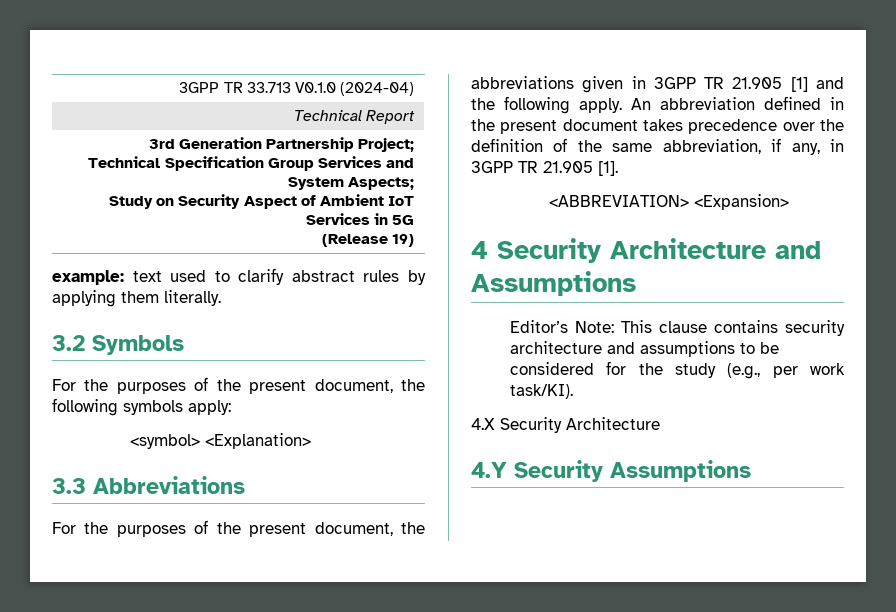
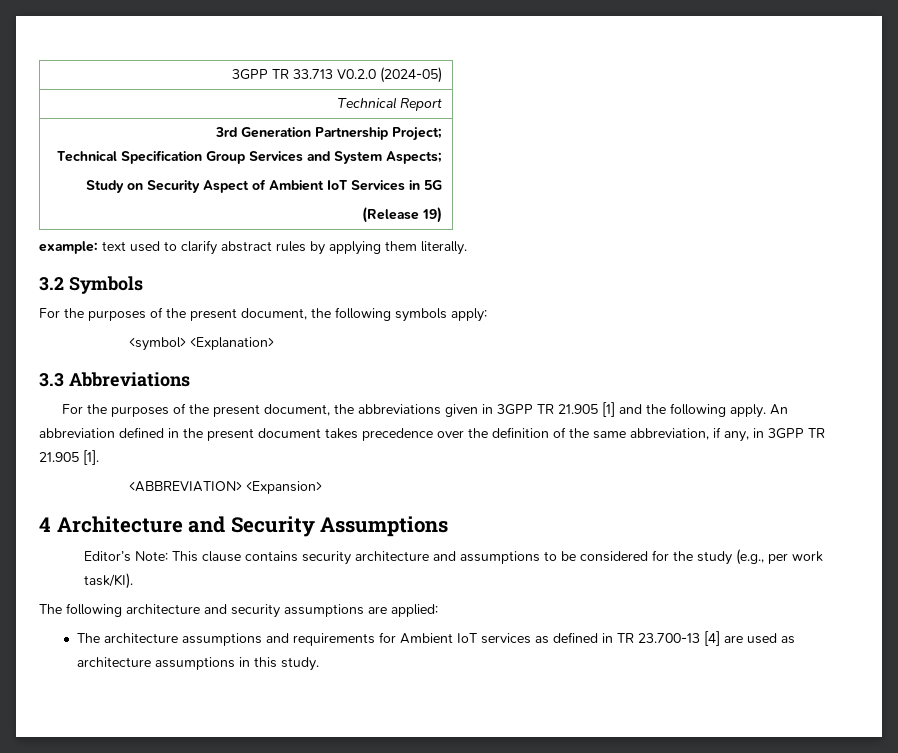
- 3GPP TR 33.713 V0.1.0 (2024-04)
+ 3GPP TR 33.713 V0.2.0 (2024-05)
- 4 Security Architecture and Assumptions
+ 4 Architecture and Security Assumptions
- 4.X Security Architecture
- 4.Y Security Assumptions
+ The following architecture and security assumptions are applied:
+ The architecture assumptions and requirements for Ambient IoT services as defined in TR 23.700-13 [4] are used as architecture assumptions in this study.

